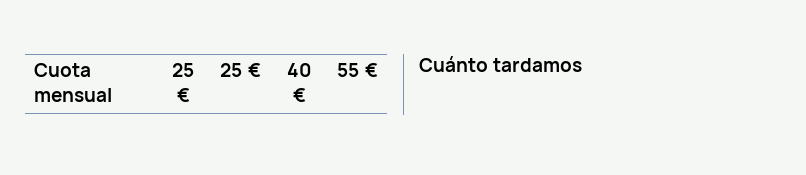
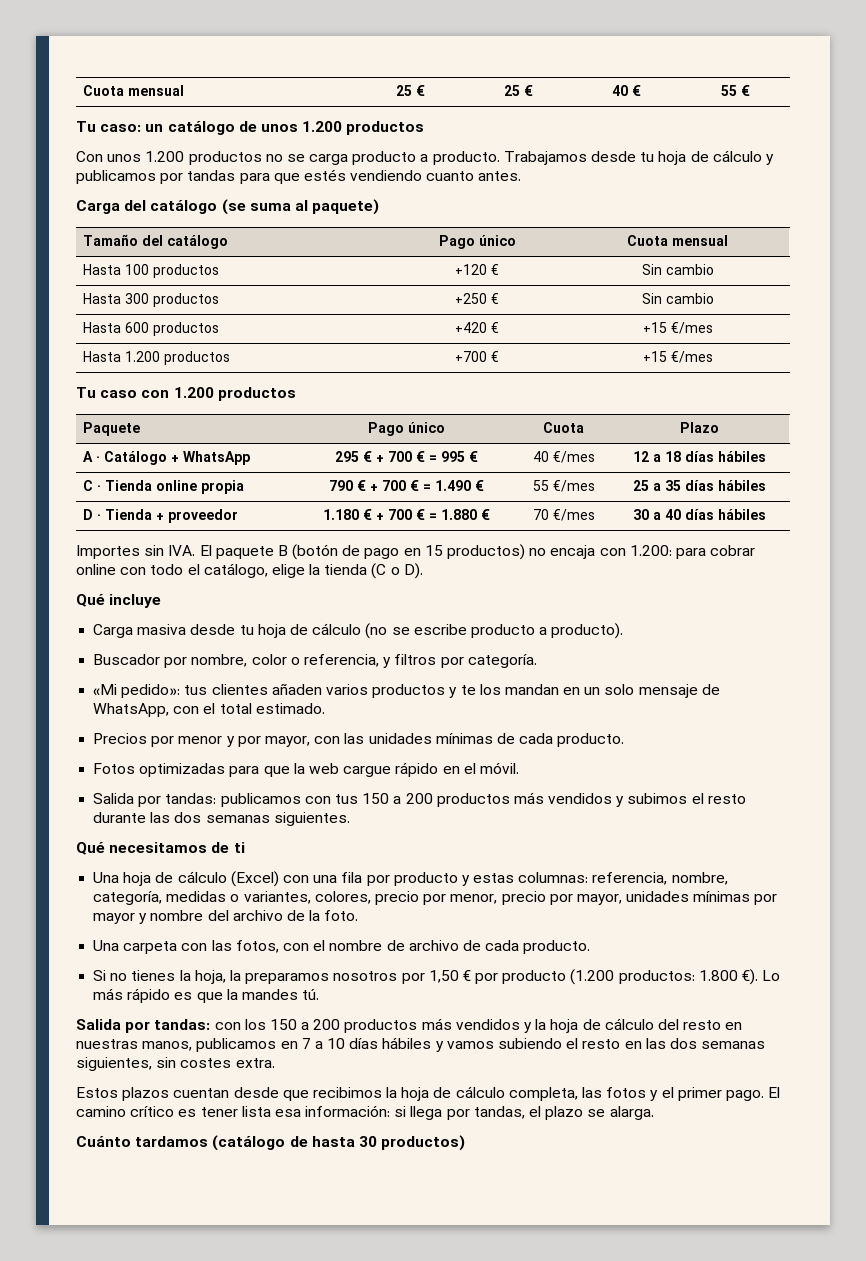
- Cuánto tardamos
+ Tu caso: un catálogo de unos 1.200 productos
+ Con unos 1.200 productos no se carga producto a producto. Trabajamos desde tu hoja de cálculo y publicamos por tandas para que estés vendiendo cuanto antes.
+ Carga del catálogo (se suma al paquete)
+ Tamaño del catálogo | Pago único | Cuota mensual
+ Hasta 100 productos | +120 € | Sin cambio
+ Hasta 300 productos | +250 € | Sin cambio
+ Hasta 600 productos | +420 € | +15 €/mes
+ Hasta 1.200 productos | +700 € | +15 €/mes
+ Tu caso con 1.200 productos
+ Paquete | Pago único | Cuota | Plazo
+ A · Catálogo + WhatsApp | 295 € + 700 € = 995 € | 40 €/mes | 12 a 18 días hábiles
+ C · Tienda online propia | 790 € + 700 € = 1.490 € | 55 €/mes | 25 a 35 días hábiles
+ D · Tienda + proveedor | 1.180 € + 700 € = 1.880 € | 70 €/mes | 30 a 40 días hábiles
+ Importes sin IVA. El paquete B (botón de pago en 15 productos) no encaja con 1.200: para cobrar online con todo el catálogo, elige la tienda (C o D).
+ Qué incluye
+ Carga masiva desde tu hoja de cálculo (no se escribe producto a producto).
+ Buscador por nombre, color o referencia, y filtros por categoría.
+ «Mi pedido»: tus clientes añaden varios productos y te los mandan en un solo mensaje de WhatsApp, con el total estimado.
+ Precios por menor y por mayor, con las unidades mínimas de cada producto.
+ Fotos optimizadas para que la web cargue rápido en el móvil.
+ Salida por tandas: publicamos con tus 150 a 200 productos más vendidos y subimos el resto durante las dos semanas siguientes.
+ Qué necesitamos de ti
+ Una hoja de cálculo (Excel) con una fila por producto y estas columnas: referencia, nombre, categoría, medidas o variantes, colores, precio por menor, precio por mayor, unidades mínimas por mayor y nombre del archivo de la foto.
+ Una carpeta con las fotos, con el nombre de archivo de cada producto.
+ Si no tienes la hoja, la preparamos nosotros por 1,50 € por producto (1.200 productos: 1.800 €). Lo más rápido es que la mandes tú.
+ Salida por tandas: con los 150 a 200 productos más vendidos y la hoja de cálculo del resto en nuestras manos, publicamos en 7 a 10 días hábiles y vamos subiendo el resto en las dos semanas siguientes, sin costes extra.
+ Estos plazos cuentan desde que recibimos la hoja de cálculo completa, las fotos y el primer pago. El camino crítico es tener lista esa información: si llega por tandas, el plazo se alarga.
+ Cuánto tardamos (catálogo de hasta 30 productos)

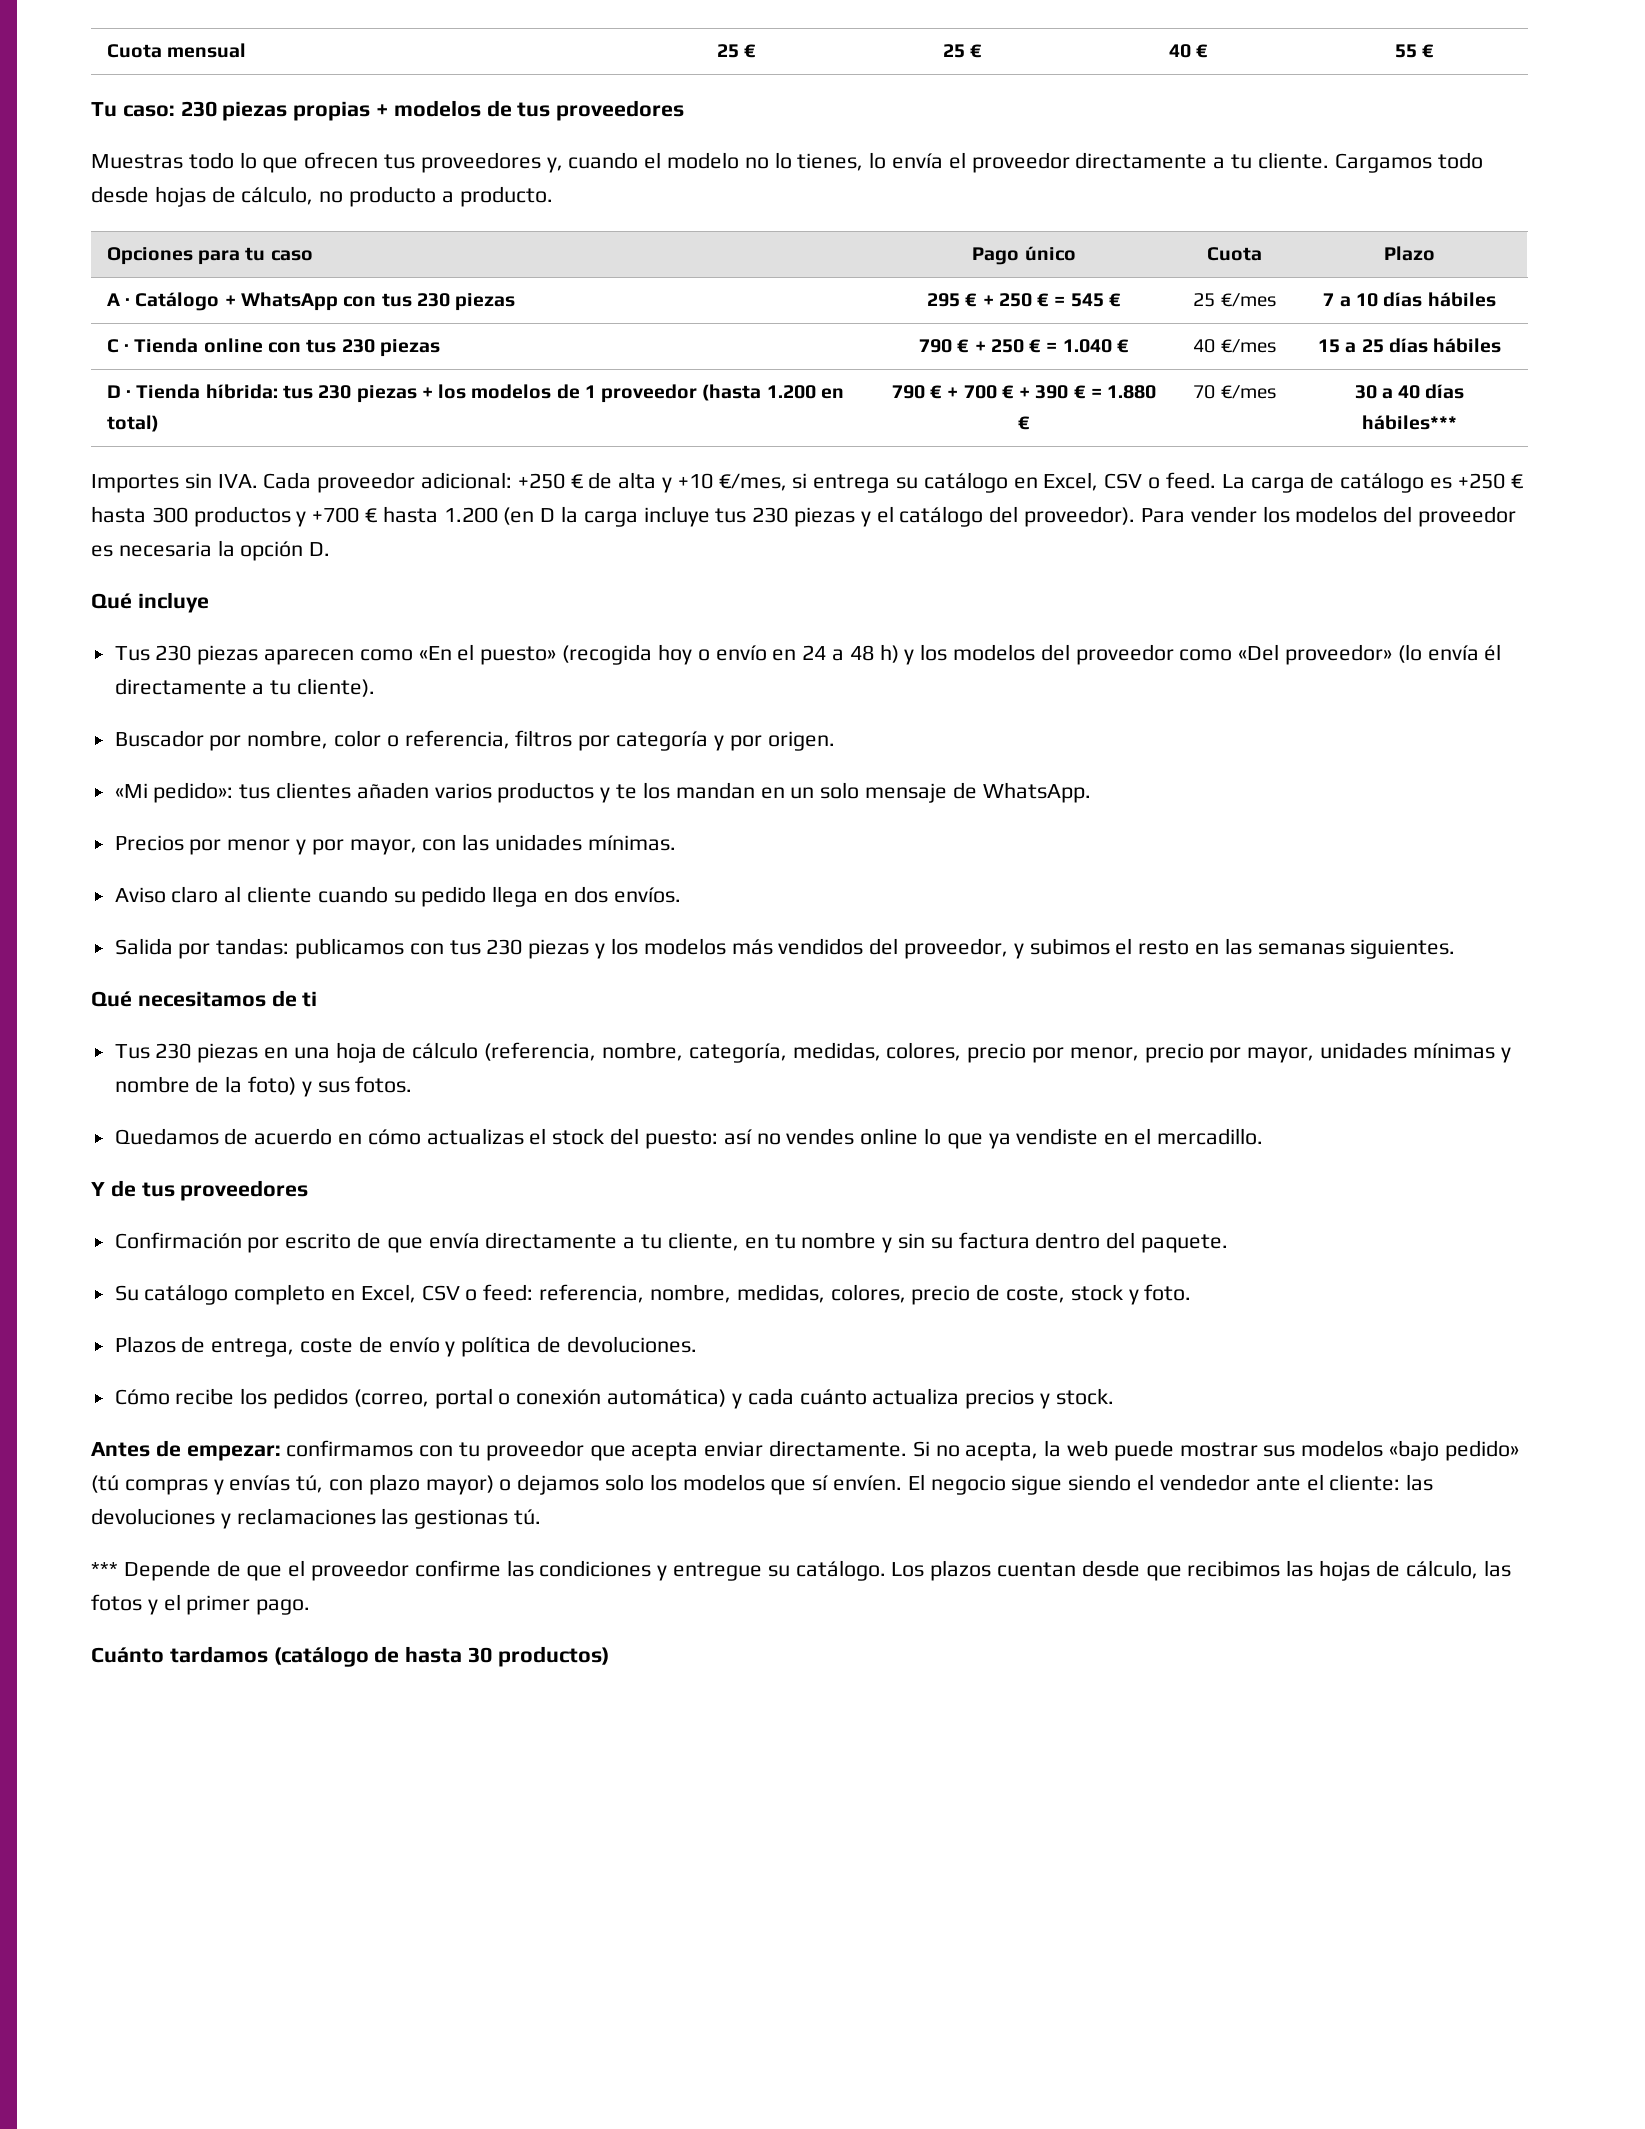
- Tu caso: un catálogo de unos 1.200 productos
- Con unos 1.200 productos no se carga producto a producto. Trabajamos desde tu hoja de cálculo y publicamos por tandas para que estés vendiendo cuanto antes.
- Carga del catálogo (se suma al paquete)
- Tamaño del catálogo | Pago único | Cuota mensual
- Hasta 100 productos | +120 € | Sin cambio
- Hasta 300 productos | +250 € | Sin cambio
- Hasta 600 productos | +420 € | +15 €/mes
- Hasta 1.200 productos | +700 € | +15 €/mes
- Tu caso con 1.200 productos
- Paquete | Pago único | Cuota | Plazo
+ Tu caso: 230 piezas propias + modelos de tus proveedores
+ Muestras todo lo que ofrecen tus proveedores y, cuando el modelo no lo tienes, lo envía el proveedor directamente a tu cliente. Cargamos todo desde hojas de cálculo, no producto a producto.
+ Opciones para tu caso | Pago único | Cuota | Plazo
- A · Catálogo + WhatsApp | 295 € + 700 € = 995 € | 40 €/mes | 12 a 18 días hábiles
+ A · Catálogo + WhatsApp con tus 230 piezas | 295 € + 250 € = 545 € | 25 €/mes | 7 a 10 días hábiles
- C · Tienda online propia | 790 € + 700 € = 1.490 € | 55 €/mes | 25 a 35 días hábiles
- D · Tienda + proveedor | 1.180 € + 700 € = 1.880 € | 70 €/mes | 30 a 40 días hábiles
+ C · Tienda online con tus 230 piezas | 790 € + 250 € = 1.040 € | 40 €/mes | 15 a 25 días hábiles
+ D · Tienda híbrida: tus 230 piezas + los modelos de 1 proveedor (hasta 1.200 en total) | 790 € + 700 € + 390 € = 1.880 € | 70 €/mes | 30 a 40 días hábiles***
- Importes sin IVA. El paquete B (botón de pago en 15 productos) no encaja con 1.200: para cobrar online con todo el catálogo, elige la tienda (C o D).
+ Importes sin IVA. Cada proveedor adicional: +250 € de alta y +10 €/mes, si entrega su catálogo en Excel, CSV o feed. La carga de catálogo es +250 € hasta 300 productos y +700 € hasta 1.200 (en D la carga incluye tus 230 piezas y el catálogo del proveedor). Para vender los modelos del proveedor es necesaria la opción D.
  Qué incluye
- Carga masiva desde tu hoja de cálculo (no se escribe producto a producto).
+ Tus 230 piezas aparecen como «En el puesto» (recogida hoy o envío en 24 a 48 h) y los modelos del proveedor como «Del proveedor» (lo envía él directamente a tu cliente).
- Buscador por nombre, color o referencia, y filtros por categoría.
+ Buscador por nombre, color o referencia, filtros por categoría y por origen.
- «Mi pedido»: tus clientes añaden varios productos y te los mandan en un solo mensaje de WhatsApp, con el total estimado.
+ «Mi pedido»: tus clientes añaden varios productos y te los mandan en un solo mensaje de WhatsApp.
- Precios por menor y por mayor, con las unidades mínimas de cada producto.
- Fotos optimizadas para que la web cargue rápido en el móvil.
+ Precios por menor y por mayor, con las unidades mínimas.
+ Aviso claro al cliente cuando su pedido llega en dos envíos.
- Salida por tandas: publicamos con tus 150 a 200 productos más vendidos y subimos el resto durante las dos semanas siguientes.
+ Salida por tandas: publicamos con tus 230 piezas y los modelos más vendidos del proveedor, y subimos el resto en las semanas siguientes.
- Una hoja de cálculo (Excel) con una fila por producto y estas columnas: referencia, nombre, categoría, medidas o variantes, colores, precio por menor, precio por mayor, unidades mínimas por mayor y nombre del archivo de la foto.
- Una carpeta con las fotos, con el nombre de archivo de cada producto.
- Si no tienes la hoja, la preparamos nosotros por 1,50 € por producto (1.200 productos: 1.800 €). Lo más rápido es que la mandes tú.
- Salida por tandas: con los 150 a 200 productos más vendidos y la hoja de cálculo del resto en nuestras manos, publicamos en 7 a 10 días hábiles y vamos subiendo el resto en las dos semanas siguientes, sin costes extra.
- Estos plazos cuentan desde que recibimos la hoja de cálculo completa, las fotos y el primer pago. El camino crítico es tener lista esa información: si llega por tandas, el plazo se alarga.
+ Tus 230 piezas en una hoja de cálculo (referencia, nombre, categoría, medidas, colores, precio por menor, precio por mayor, unidades mínimas y nombre de la foto) y sus fotos.
+ Quedamos de acuerdo en cómo actualizas el stock del puesto: así no vendes online lo que ya vendiste en el mercadillo.
+ Y de tus proveedores
+ Confirmación por escrito de que envía directamente a tu cliente, en tu nombre y sin su factura dentro del paquete.
+ Su catálogo completo en Excel, CSV o feed: referencia, nombre, medidas, colores, precio de coste, stock y foto.
+ Plazos de entrega, coste de envío y política de devoluciones.
+ Cómo recibe los pedidos (correo, portal o conexión automática) y cada cuánto actualiza precios y stock.
+ Antes de empezar: confirmamos con tu proveedor que acepta enviar directamente. Si no acepta, la web puede mostrar sus modelos «bajo pedido» (tú compras y envías tú, con plazo mayor) o dejamos solo los modelos que sí envíen. El negocio sigue siendo el vendedor ante el cliente: las devoluciones y reclamaciones las gestionas tú.
+ *** Depende de que el proveedor confirme las condiciones y entregue su catálogo. Los plazos cuentan desde que recibimos las hojas de cálculo, las fotos y el primer pago.

